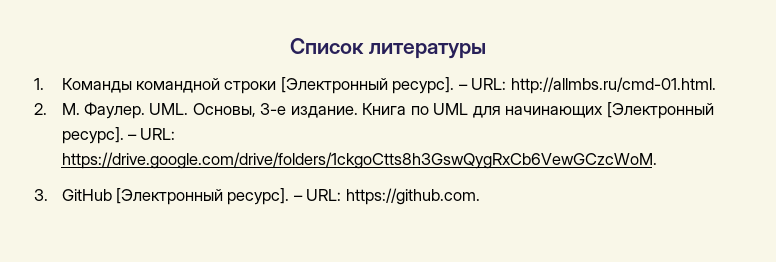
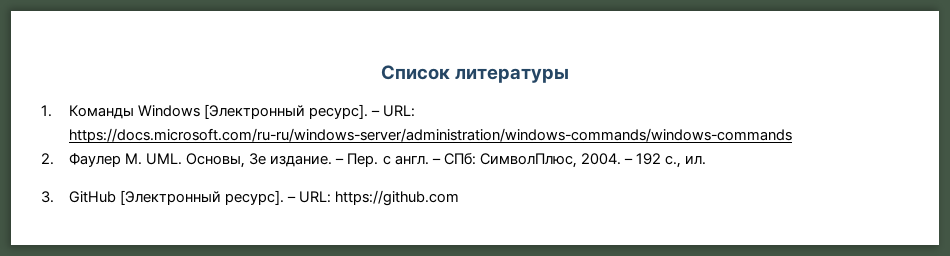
- 1. Команды командной строки [Электронный ресурс]. – URL: http://allmbs.ru/cmd-01.html.
+ 1. Команды Windows [Электронный ресурс]. – URL: https://docs.microsoft.com/ru-ru/windows-server/administration/windows-commands/windows-commands
- 2. М. Фаулер. UML. Основы, 3-е издание. Книга по UML для начинающих [Электронный ресурс]. – URL: https://drive.google.com/drive/folders/1ckgoCtts8h3GswQygRxCb6VewGCzcWoM.
+ 2. Фаулер M. UML. Основы, 3е издание. – Пер. с англ. – СПб: СимволПлюс, 2004. – 192 с., ил.
- – URL: https://github.com.
+ – URL: https://github.com

